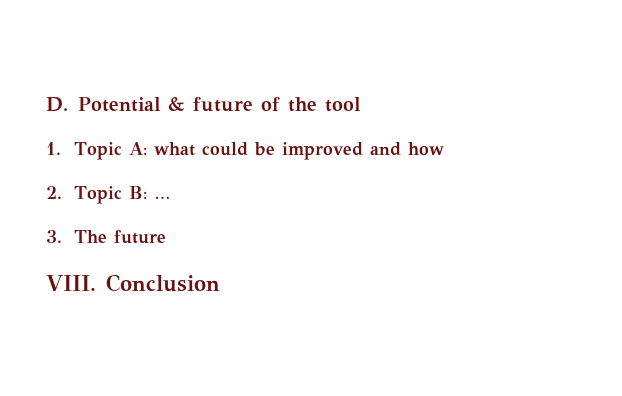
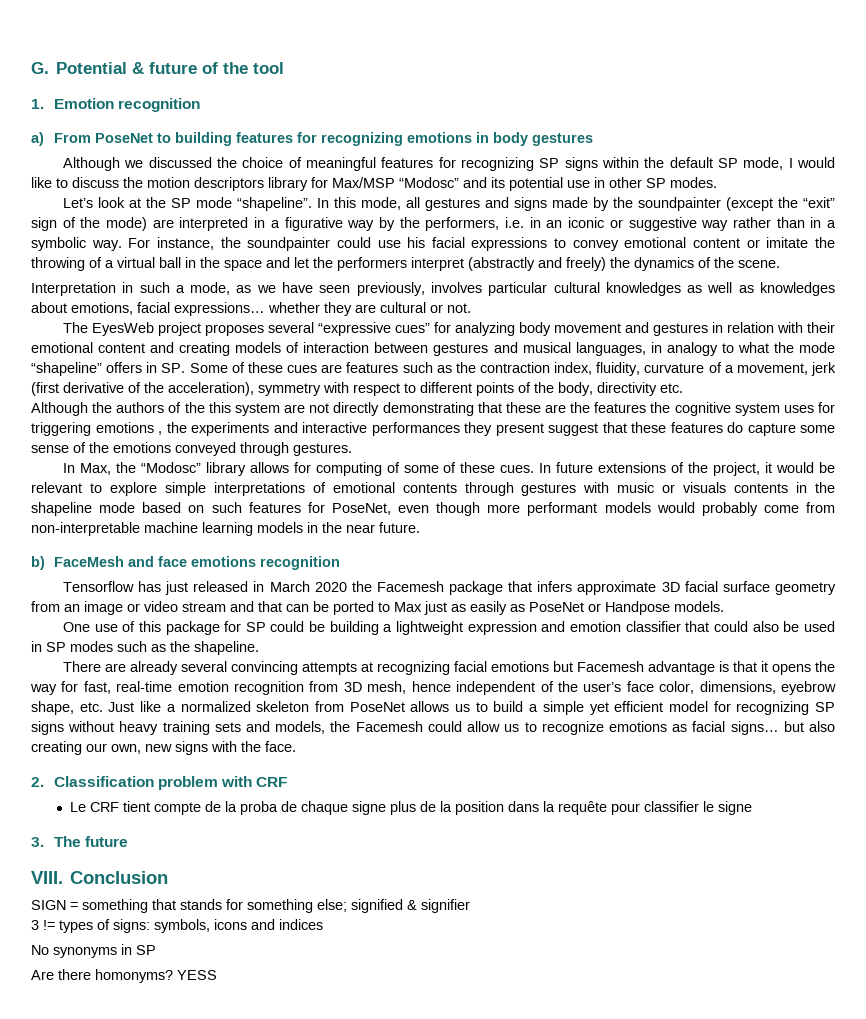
- D. Potential & future of the tool
+ G. Potential & future of the tool
- 1. Topic A: what could be improved and how
- 2. Topic B: …
+ 1. Emotion recognition
+ a) From PoseNet to building features for recognizing emotions in body gestures
+ Although we discussed the choice of meaningful features for recognizing SP signs within the default SP mode, I would like to discuss the motion descriptors library for Max/MSP “Modosc” and its potential use in other SP modes.
+ Let’s look at the SP mode “shapeline”. In this mode, all gestures and signs made by the soundpainter (except the “exit” sign of the mode) are interpreted in a figurative way by the performers, i.e. in an iconic or suggestive way rather than in a symbolic way. For instance, the soundpainter could use his facial expressions to convey emotional content or imitate the throwing of a virtual ball in the space and let the performers interpret (abstractly and freely) the dynamics of the scene.
+ Interpretation in such a mode, as we have seen previously, involves particular cultural knowledges as well as knowledges about emotions, facial expressions… whether they are cultural or not.
+ The EyesWeb project proposes several “expressive cues” for analyzing body movement and gestures in relation with their emotional content and creating models of interaction between gestures and musical languages, in analogy to what the mode “shapeline” offers in SP. Some of these cues are features such as the contraction index, fluidity, curvature of a movement, jerk (first derivative of the acceleration), symmetry with respect to different points of the body, directivity etc.
+ Although the authors of the this system are not directly demonstrating that these are the features the cognitive system uses for triggering emotions , the experiments and interactive performances they present suggest that these features do capture some sense of the emotions conveyed through gestures.
+ In Max, the “Modosc” library allows for computing of some of these cues. In future extensions of the project, it would be relevant to explore simple interpretations of emotional contents through gestures with music or visuals contents in the shapeline mode based on such features for PoseNet, even though more performant models would probably come from non-interpretable machine learning models in the near future.
+ b) FaceMesh and face emotions recognition
+ Tensorflow has just released in March 2020 the Facemesh package that infers approximate 3D facial surface geometry from an image or video stream and that can be ported to Max just as easily as PoseNet or Handpose models.
+ One use of this package for SP could be building a lightweight expression and emotion classifier that could also be used in SP modes such as the shapeline.
+ There are already several convincing attempts at recognizing facial emotions but Facemesh advantage is that it opens the way for fast, real-time emotion recognition from 3D mesh, hence independent of the user’s face color, dimensions, eyebrow shape, etc. Just like a normalized skeleton from PoseNet allows us to build a simple yet efficient model for recognizing SP signs without heavy training sets and models, the Facemesh could allow us to recognize emotions as facial signs… but also creating our own, new signs with the face.
+ 2. Classification problem with CRF
+ Le CRF tient compte de la proba de chaque signe plus de la position dans la requête pour classifier le signe
+ SIGN = something that stands for something else; signified & signifier
+ 3 != types of signs: symbols, icons and indices
+ No synonyms in SP
+ Are there homonyms? YESS

